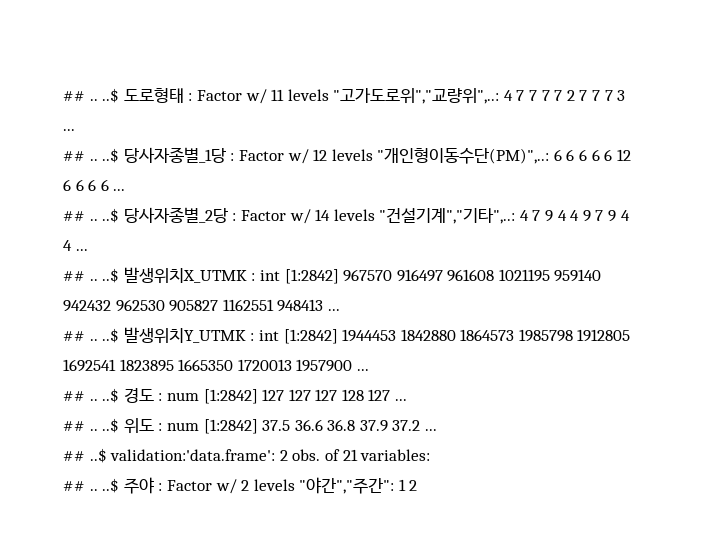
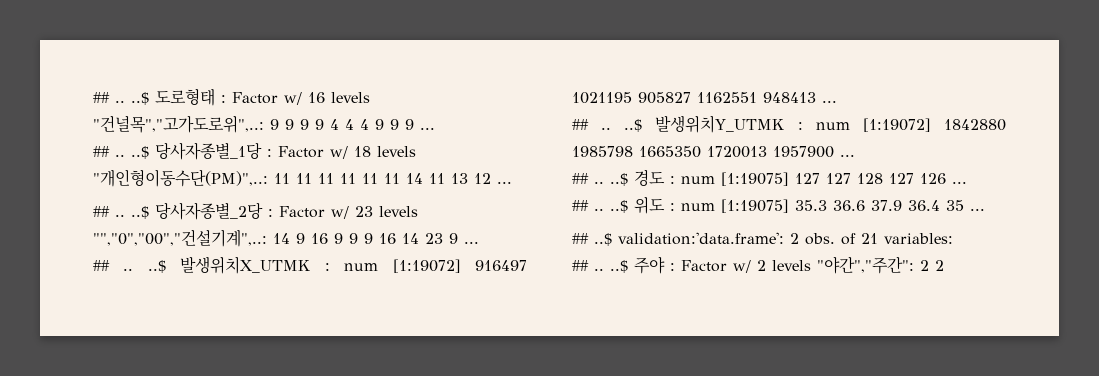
- ## .. ..$ 도로형태 : Factor w/ 11 levels "고가도로위","교량위",..: 4 7 7 7 7 2 7 7 7 3 ...
+ ## .. ..$ 도로형태 : Factor w/ 16 levels "건널목","고가도로위",..: 9 9 9 9 4 4 4 9 9 9 ...
- ## .. ..$ 당사자종별_1당 : Factor w/ 12 levels "개인형이동수단(PM)",..: 6 6 6 6 6 12 6 6 6 6 ...
+ ## .. ..$ 당사자종별_1당 : Factor w/ 18 levels "개인형이동수단(PM)",..: 11 11 11 11 11 11 14 11 13 12 ...
- ## .. ..$ 당사자종별_2당 : Factor w/ 14 levels "건설기계","기타",..: 4 7 9 4 4 9 7 9 4 4 ...
+ ## .. ..$ 당사자종별_2당 : Factor w/ 23 levels "","0","00","건설기계",..: 14 9 16 9 9 9 16 14 23 9 ...
- ## .. ..$ 발생위치X_UTMK : int [1:2842] 967570 916497 961608 1021195 959140 942432 962530 905827 1162551 948413 ...
+ ## .. ..$ 발생위치X_UTMK : num [1:19072] 916497 1021195 905827 1162551 948413 ...
- ## .. ..$ 발생위치Y_UTMK : int [1:2842] 1944453 1842880 1864573 1985798 1912805 1692541 1823895 1665350 1720013 1957900 ...
+ ## .. ..$ 발생위치Y_UTMK : num [1:19072] 1842880 1985798 1665350 1720013 1957900 ...
- ## .. ..$ 경도 : num [1:2842] 127 127 127 128 127 ...
+ ## .. ..$ 경도 : num [1:19075] 127 127 128 127 126 ...
- ## .. ..$ 위도 : num [1:2842] 37.5 36.6 36.8 37.9 37.2 ...
+ ## .. ..$ 위도 : num [1:19075] 35.3 36.6 37.9 36.4 35 ...
- ## .. ..$ 주야 : Factor w/ 2 levels "야간","주간": 1 2
+ ## .. ..$ 주야 : Factor w/ 2 levels "야간","주간": 2 2

